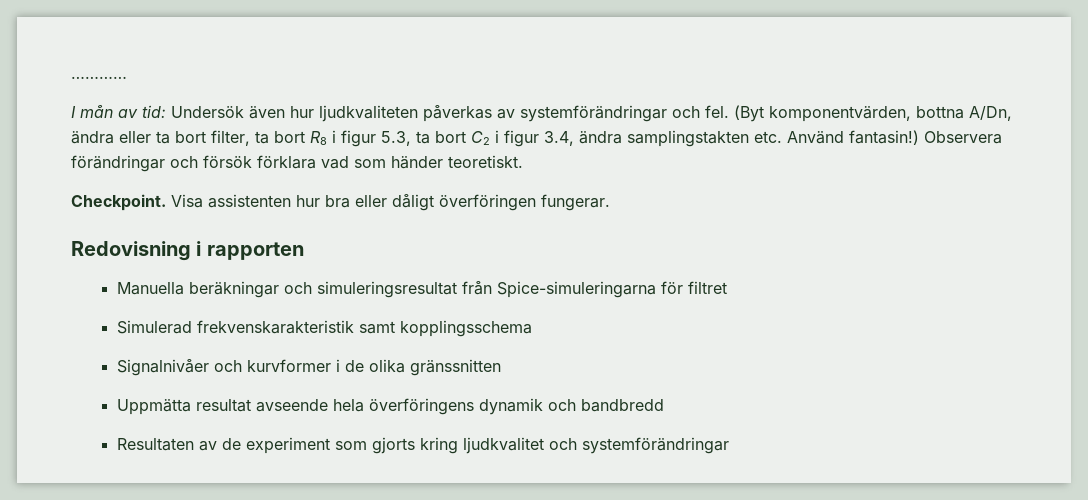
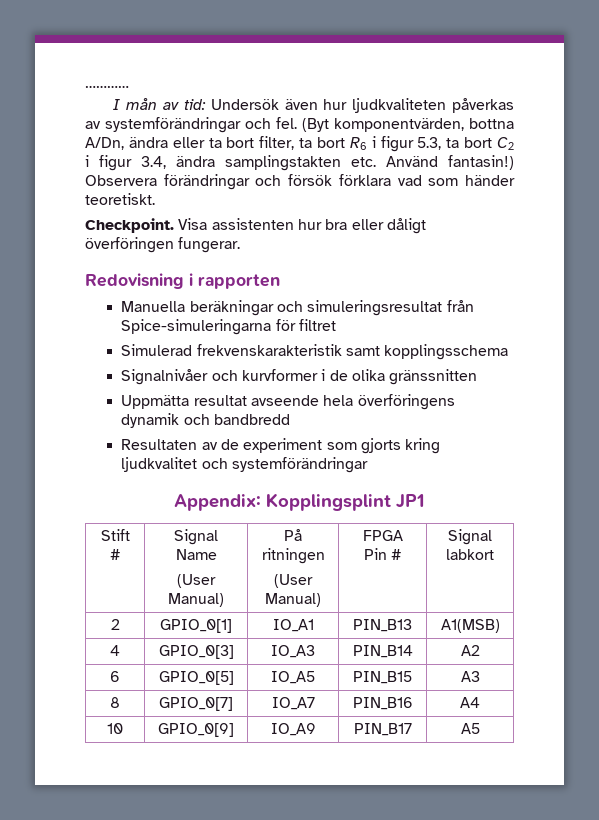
- (Byt komponentvärden, bottna A/Dn, ändra eller ta bort filter, ta bort R8 i figur 5.3, ta bort C2 i figur 3.4, ändra samplingstakten etc. Använd fantasin!)
+ (Byt komponentvärden, bottna A/Dn, ändra eller ta bort filter, ta bort R6 i figur 5.3, ta bort C2 i figur 3.4, ändra samplingstakten etc. Använd fantasin!)
+ Appendix: Kopplingsplint JP1
+ Stift # | Signal Name
+ (User Manual) | På ritningen
+ (User Manual) | FPGA Pin # | Signal labkort
+ 2 | GPIO_0[1] | IO_A1 | PIN_B13 | A1(MSB)
+ 4 | GPIO_0[3] | IO_A3 | PIN_B14 | A2
+ 6 | GPIO_0[5] | IO_A5 | PIN_B15 | A3
+ 8 | GPIO_0[7] | IO_A7 | PIN_B16 | A4
+ 10 | GPIO_0[9] | IO_A9 | PIN_B17 | A5

